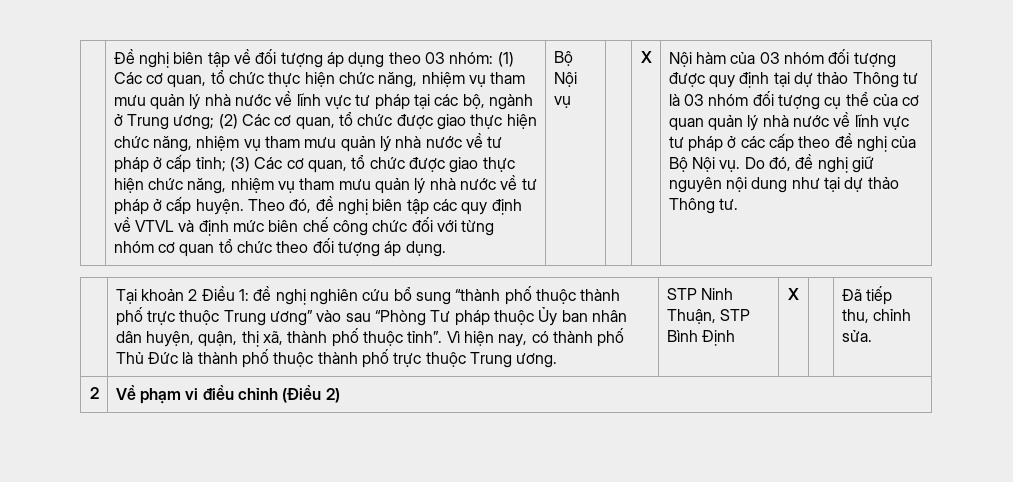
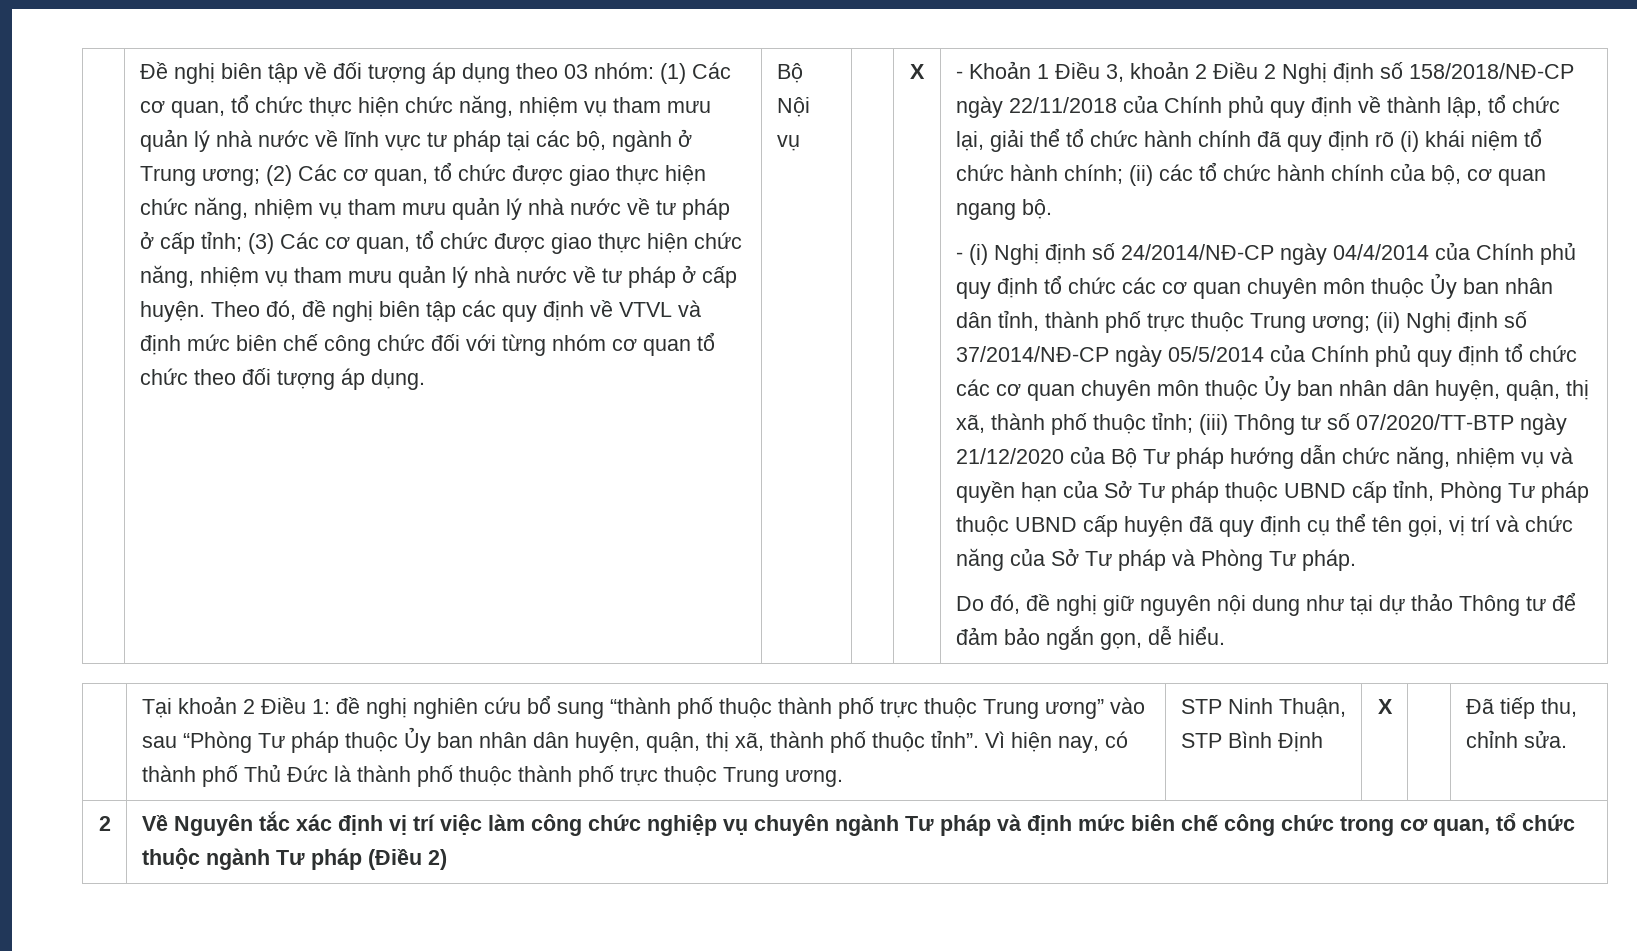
- Nội hàm của 03 nhóm đối tượng được quy định tại dự thảo Thông tư là 03 nhóm đối tượng cụ thể của cơ quan quản lý nhà nước về lĩnh vực tư pháp ở các cấp theo đề nghị của Bộ Nội vụ. Do đó, đề nghị giữ nguyên nội dung như tại dự thảo Thông tư.
+ - Khoản 1 Điều 3, khoản 2 Điều 2 Nghị định số 158/2018/NĐ-CP ngày 22/11/2018 của Chính phủ quy định về thành lập, tổ chức lại, giải thể tổ chức hành chính đã quy định rõ (i) khái niệm tổ chức hành chính; (ii) các tổ chức hành chính của bộ, cơ quan ngang bộ.
+ - (i) Nghị định số 24/2014/NĐ-CP ngày 04/4/2014 của Chính phủ quy định tổ chức các cơ quan chuyên môn thuộc Ủy ban nhân dân tỉnh, thành phố trực thuộc Trung ương; (ii) Nghị định số 37/2014/NĐ-CP ngày 05/5/2014 của Chính phủ quy định tổ chức các cơ quan chuyên môn thuộc Ủy ban nhân dân huyện, quận, thị xã, thành phố thuộc tỉnh; (iii) Thông tư số 07/2020/TT-BTP ngày 21/12/2020 của Bộ Tư pháp hướng dẫn chức năng, nhiệm vụ và quyền hạn của Sở Tư pháp thuộc UBND cấp tỉnh, Phòng Tư pháp thuộc UBND cấp huyện đã quy định cụ thể tên gọi, vị trí và chức năng của Sở Tư pháp và Phòng Tư pháp.
+ Do đó, đề nghị giữ nguyên nội dung như tại dự thảo Thông tư để đảm bảo ngắn gọn, dễ hiểu.
- 2 | Về phạm vi điều chỉnh (Điều 2)
+ 2 | Về Nguyên tắc xác định vị trí việc làm công chức nghiệp vụ chuyên ngành Tư pháp và định mức biên chế công chức trong cơ quan, tổ chức thuộc ngành Tư pháp (Điều 2)

